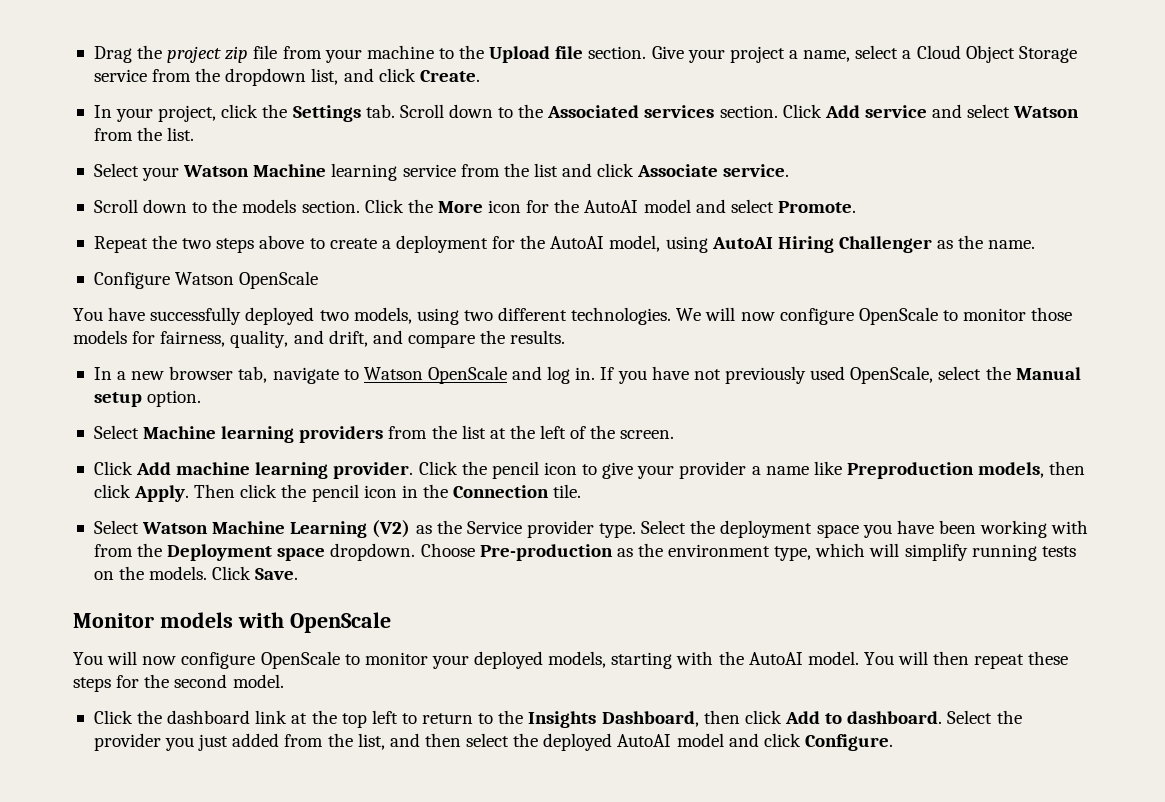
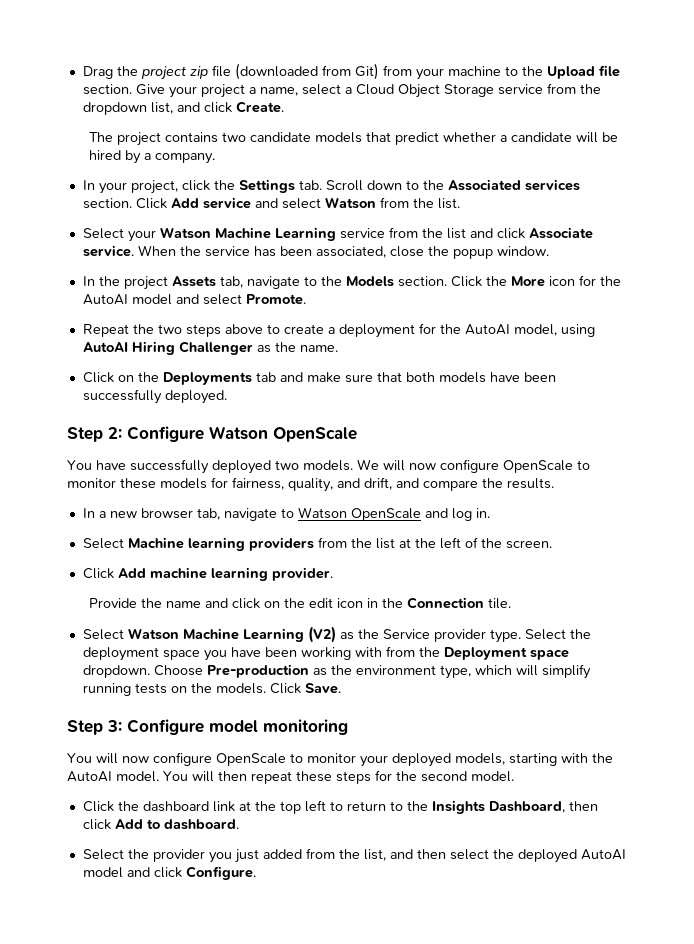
- Drag the project zip file from your machine to the Upload file section.
+ Drag the project zip file (downloaded from Git) from your machine to the Upload file section.
+ The project contains two candidate models that predict whether a candidate will be hired by a company.
- Select your Watson Machine learning service from the list and click Associate service.
- Scroll down to the models section.
+ Select your Watson Machine Learning service from the list and click Associate service. When the service has been associated, close the popup window.
+ In the project Assets tab, navigate to the Models section.
- Configure Watson OpenScale
+ Click on the Deployments tab and make sure that both models have been successfully deployed.
+ Step 2: Configure Watson OpenScale
- You have successfully deployed two models, using two different technologies.
+ You have successfully deployed two models.
- We will now configure OpenScale to monitor those models for fairness, quality, and drift, and compare the results.
+ We will now configure OpenScale to monitor these models for fairness, quality, and drift, and compare the results.
- If you have not previously used OpenScale, select the Manual setup option.
- Click Add machine learning provider. Click the pencil icon to give your provider a name like Preproduction models, then click Apply. Then click the pencil icon in the Connection tile.
+ Click Add machine learning provider.
+ Provide the name and click on the edit icon in the Connection tile.
- Monitor models with OpenScale
+ Step 3: Configure model monitoring
- Click the dashboard link at the top left to return to the Insights Dashboard, then click Add to dashboard. Select the provider you just added from the list, and then select the deployed AutoAI model and click Configure.
+ Click the dashboard link at the top left to return to the Insights Dashboard, then click Add to dashboard.
+ Select the provider you just added from the list, and then select the deployed AutoAI model and click Configure.

